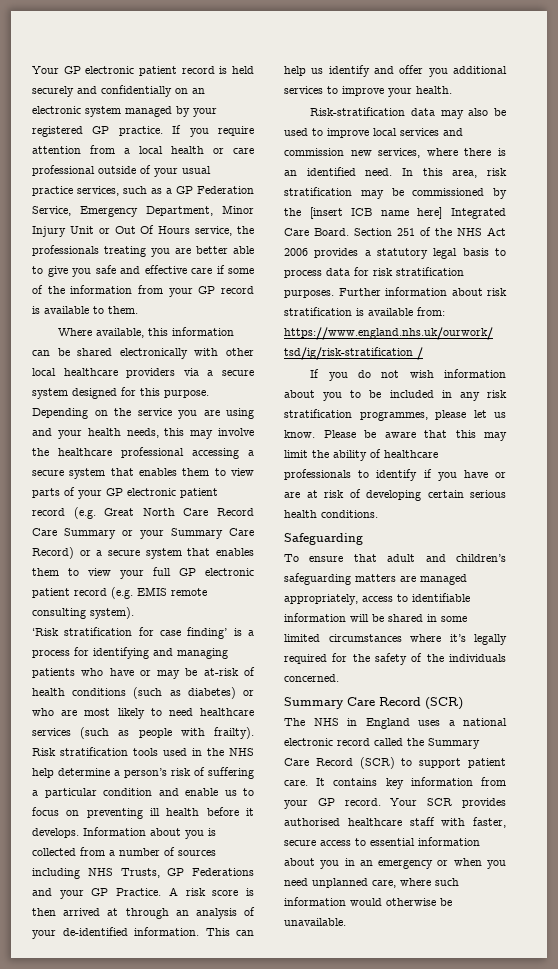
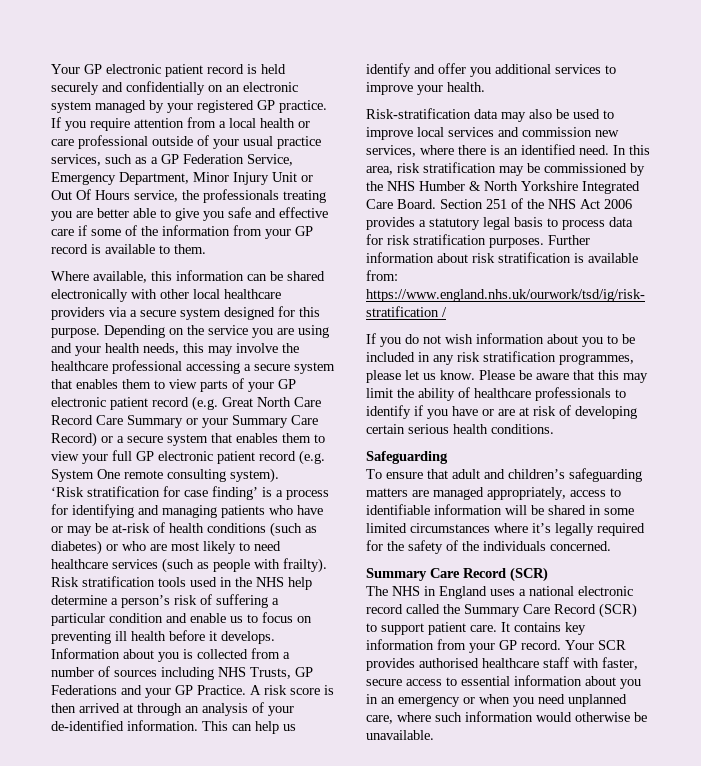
- Depending on the service you are using and your health needs, this may involve the healthcare professional accessing a secure system that enables them to view parts of your GP electronic patient record (e.g. Great North Care Record Care Summary or your Summary Care Record) or a secure system that enables them to view your full GP electronic patient record (e.g. EMIS remote consulting system).
+ Depending on the service you are using and your health needs, this may involve the healthcare professional accessing a secure system that enables them to view parts of your GP electronic patient record (e.g. Great North Care Record Care Summary or your Summary Care Record) or a secure system that enables them to view your full GP electronic patient record (e.g. System One remote consulting system).
- In this area, risk stratification may be commissioned by the [insert ICB name here] Integrated Care Board.
+ In this area, risk stratification may be commissioned by the NHS Humber & North Yorkshire Integrated Care Board.

